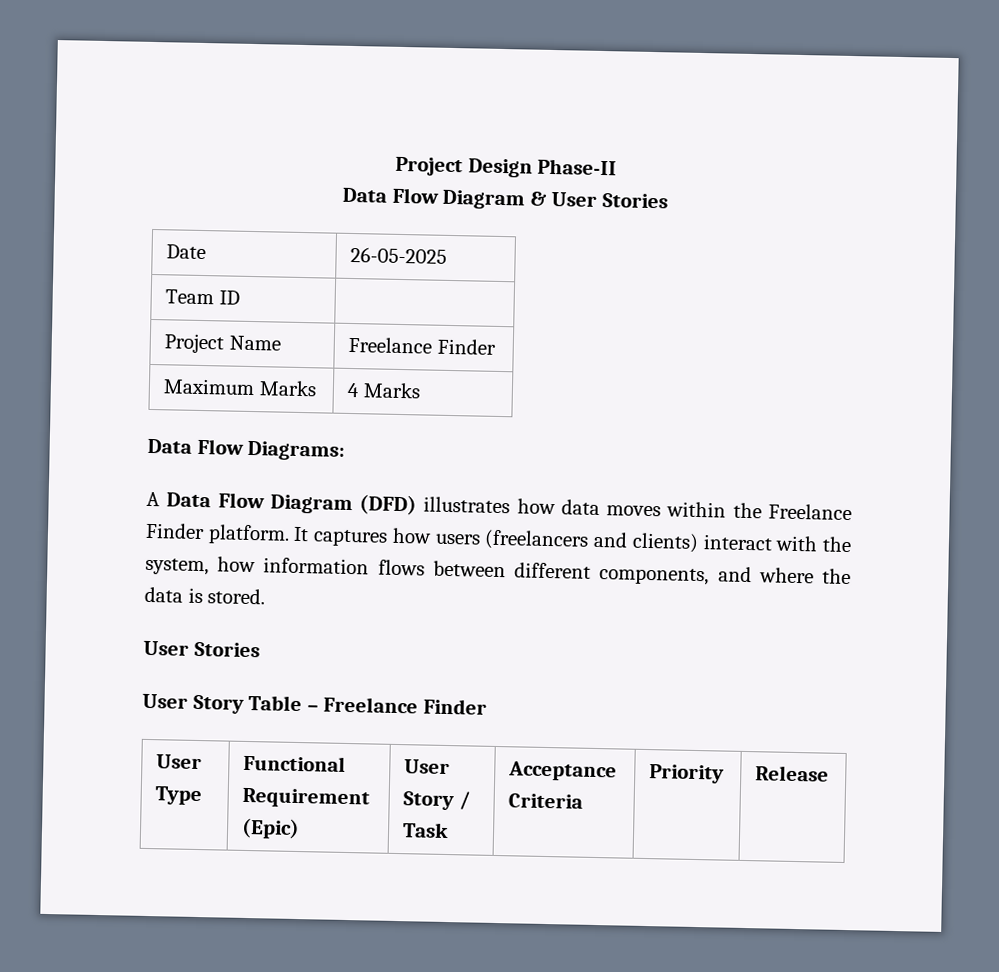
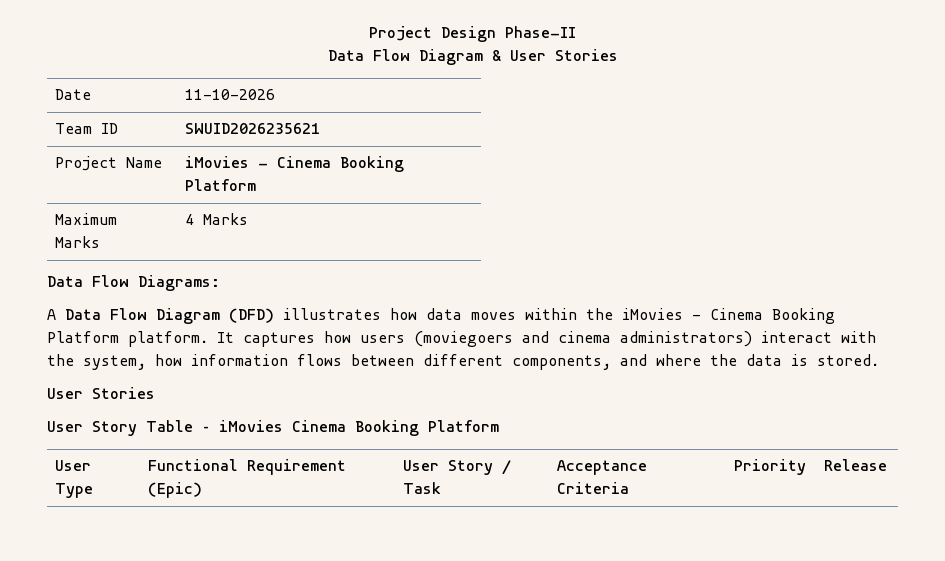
- Date | 26-05-2025
+ Date | 11-10-2026
- Team ID |
+ Team ID | SWUID2026235621
- Project Name | Freelance Finder
+ Project Name | iMovies - Cinema Booking Platform
- A Data Flow Diagram (DFD) illustrates how data moves within the Freelance Finder platform.
+ A Data Flow Diagram (DFD) illustrates how data moves within the iMovies - Cinema Booking Platform platform.
- It captures how users (freelancers and clients) interact with the system, how information flows between different components, and where the data is stored.
+ It captures how users (moviegoers and cinema administrators) interact with the system, how information flows between different components, and where the data is stored.
- User Story Table – Freelance Finder
+ User Story Table – iMovies Cinema Booking Platform

